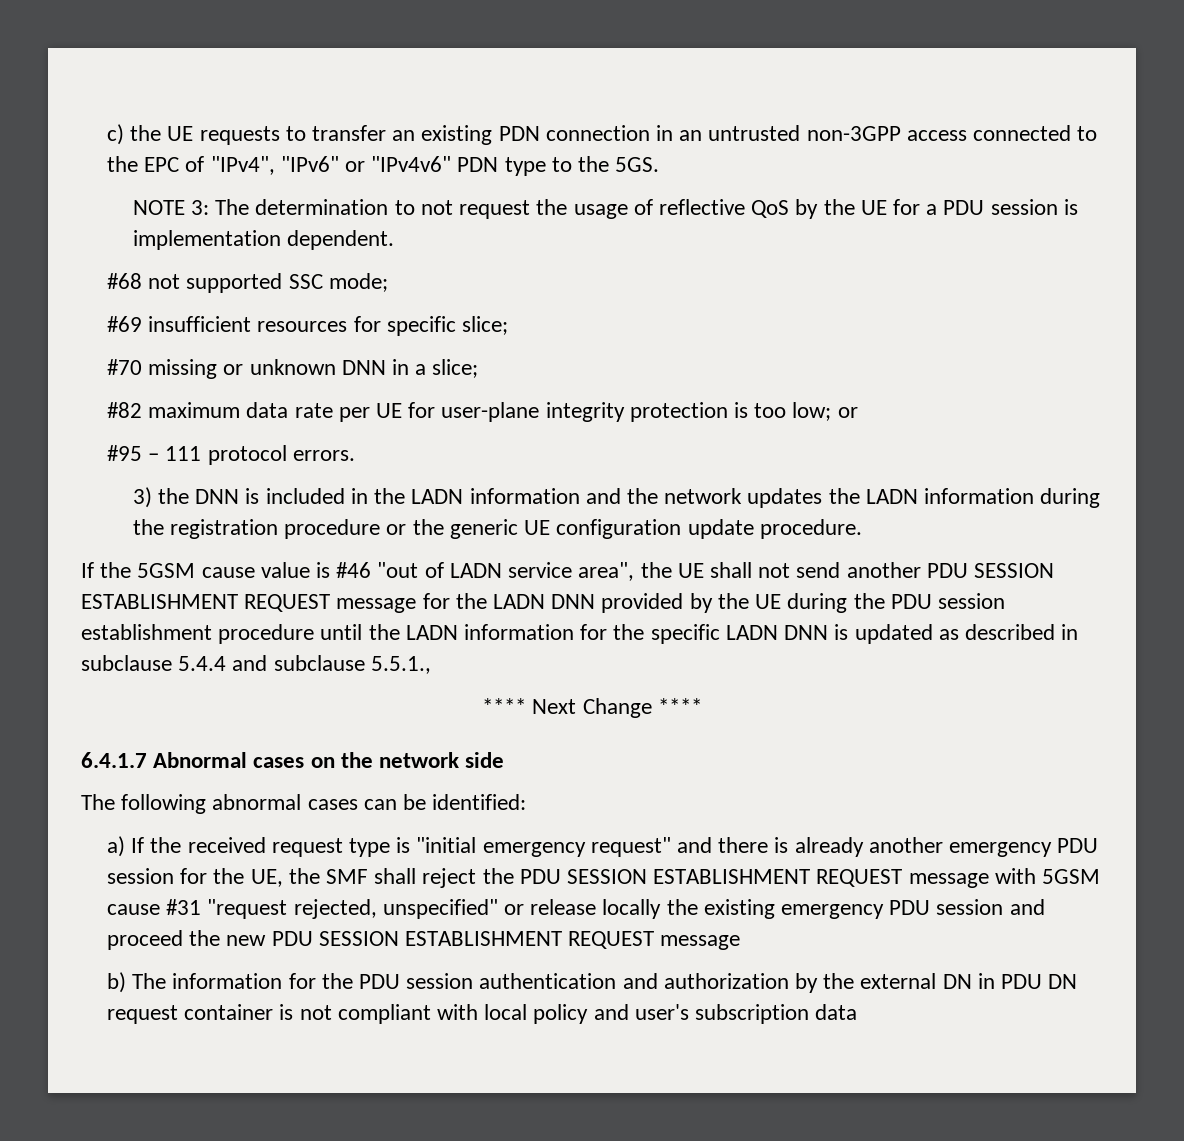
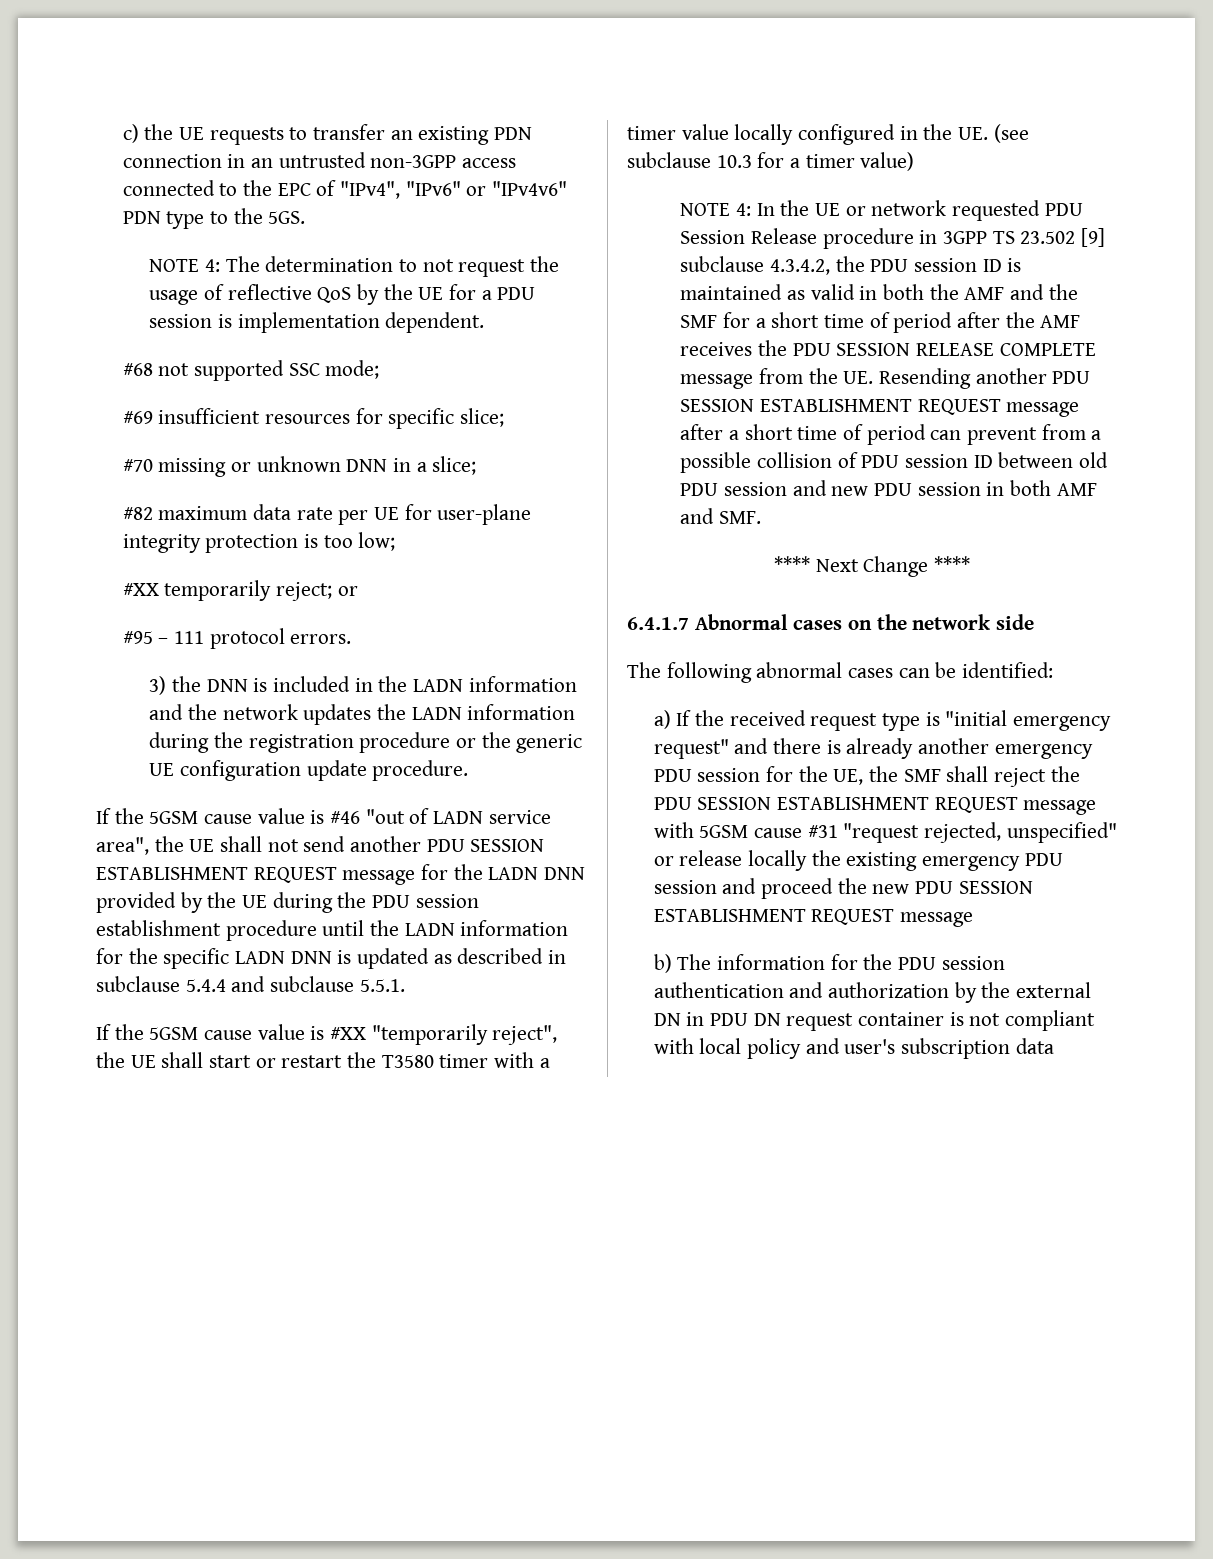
- NOTE 3: The determination to not request the usage of reflective QoS by the UE for a PDU session is implementation dependent.
+ NOTE 4: The determination to not request the usage of reflective QoS by the UE for a PDU session is implementation dependent.
- #82 maximum data rate per UE for user-plane integrity protection is too low; or
+ #82 maximum data rate per UE for user-plane integrity protection is too low;
+ #XX temporarily reject; or
- If the 5GSM cause value is #46 "out of LADN service area", the UE shall not send another PDU SESSION ESTABLISHMENT REQUEST message for the LADN DNN provided by the UE during the PDU session establishment procedure until the LADN information for the specific LADN DNN is updated as described in subclause 5.4.4 and subclause 5.5.1.,
+ If the 5GSM cause value is #46 "out of LADN service area", the UE shall not send another PDU SESSION ESTABLISHMENT REQUEST message for the LADN DNN provided by the UE during the PDU session establishment procedure until the LADN information for the specific LADN DNN is updated as described in subclause 5.4.4 and subclause 5.5.1.
+ If the 5GSM cause value is #XX "temporarily reject", the UE shall start or restart the T3580 timer with a timer value locally configured in the UE. (see subclause 10.3 for a timer value)
+ NOTE 4: In the UE or network requested PDU Session Release procedure in 3GPP TS 23.502 [9] subclause 4.3.4.2, the PDU session ID is maintained as valid in both the AMF and the SMF for a short time of period after the AMF receives the PDU SESSION RELEASE COMPLETE message from the UE. Resending another PDU SESSION ESTABLISHMENT REQUEST message after a short time of period can prevent from a possible collision of PDU session ID between old PDU session and new PDU session in both AMF and SMF.

